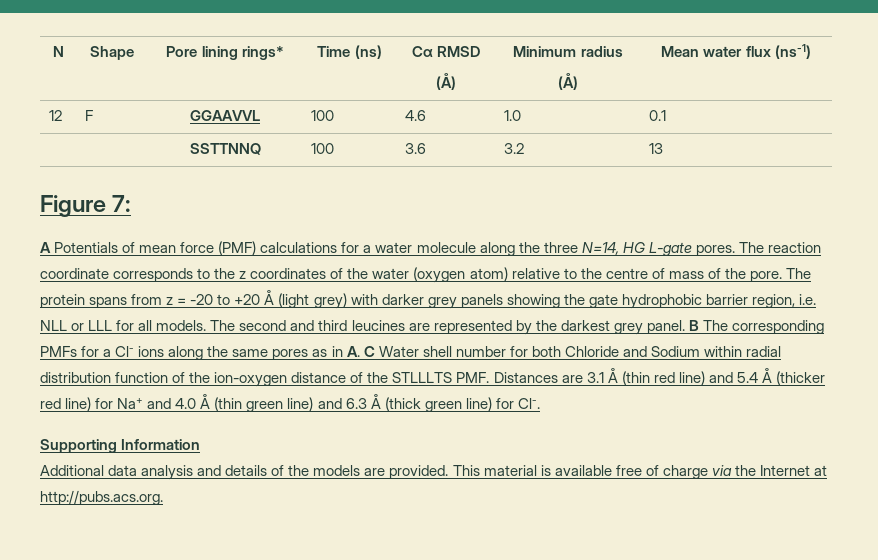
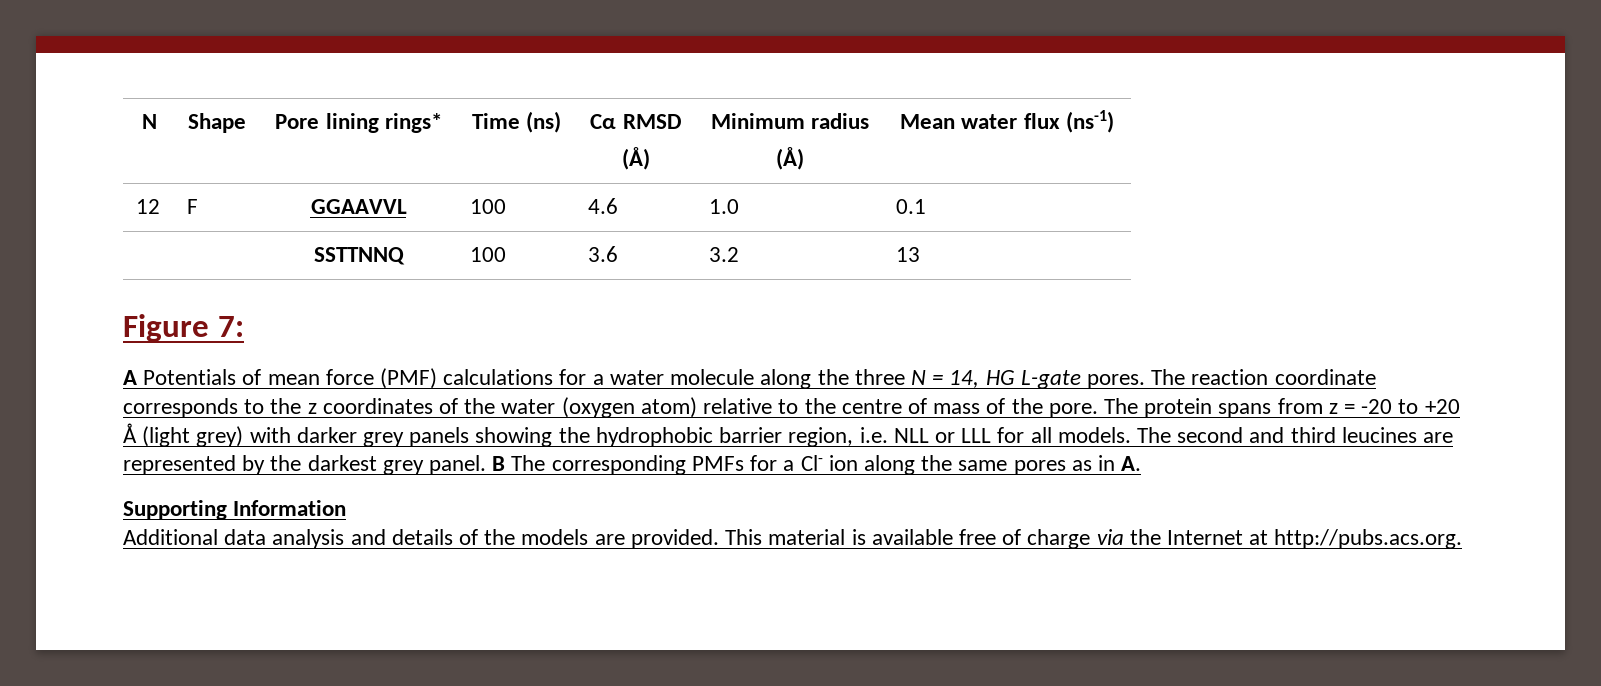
- A Potentials of mean force (PMF) calculations for a water molecule along the three N=14, HG L-gate pores.
+ A Potentials of mean force (PMF) calculations for a water molecule along the three N = 14, HG L-gate pores.
- The protein spans from z = -20 to +20 Å (light grey) with darker grey panels showing the gate hydrophobic barrier region, i.e. NLL or LLL for all models.
+ The protein spans from z = -20 to +20 Å (light grey) with darker grey panels showing the hydrophobic barrier region, i.e. NLL or LLL for all models.
- B The corresponding PMFs for a Cl- ions along the same pores as in A. C Water shell number for both Chloride and Sodium within radial distribution function of the ion-oxygen distance of the STLLLTS PMF. Distances are 3.1 Å (thin red line) and 5.4 Å (thicker red line) for Na+ and 4.0 Å (thin green line) and 6.3 Å (thick green line) for Cl-.
+ B The corresponding PMFs for a Cl- ion along the same pores as in A.

